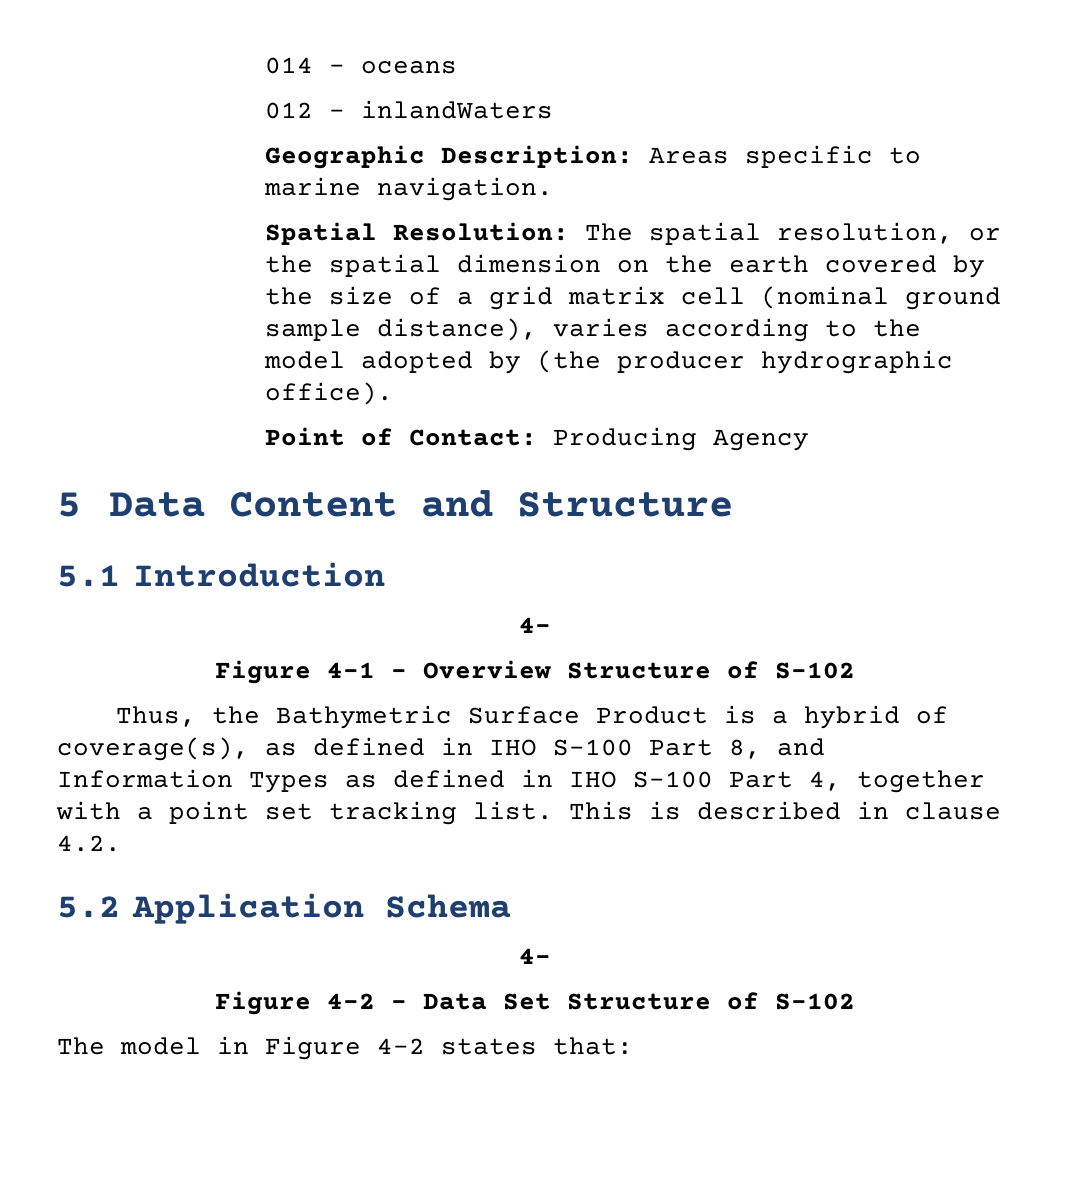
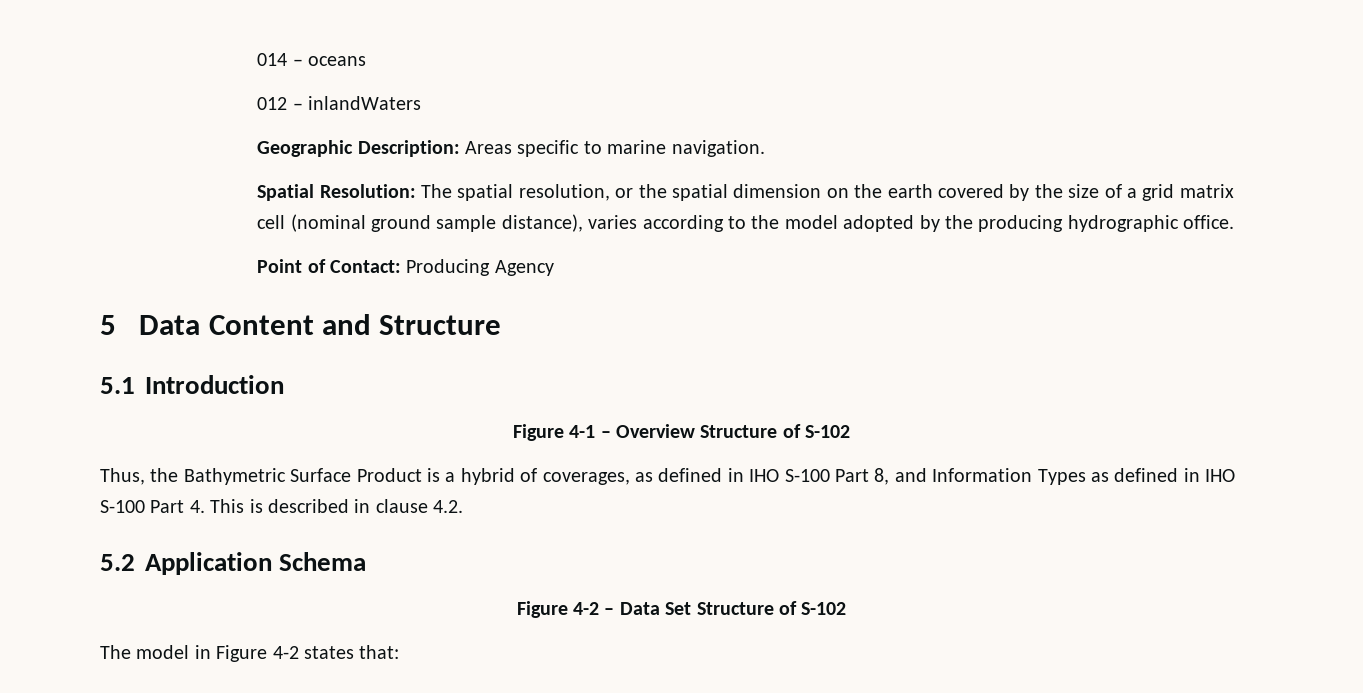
- Spatial Resolution: The spatial resolution, or the spatial dimension on the earth covered by the size of a grid matrix cell (nominal ground sample distance), varies according to the model adopted by (the producer hydrographic office).
+ Spatial Resolution: The spatial resolution, or the spatial dimension on the earth covered by the size of a grid matrix cell (nominal ground sample distance), varies according to the model adopted by the producing hydrographic office.
  5.1 Introduction
- 4–
- Thus, the Bathymetric Surface Product is a hybrid of coverage(s), as defined in IHO S-100 Part 8, and Information Types as defined in IHO S-100 Part 4, together with a point set tracking list. This is described in clause 4.2.
+ Thus, the Bathymetric Surface Product is a hybrid of coverages, as defined in IHO S-100 Part 8, and Information Types as defined in IHO S-100 Part 4. This is described in clause 4.2.
  5.2 Application Schema
- 4–

